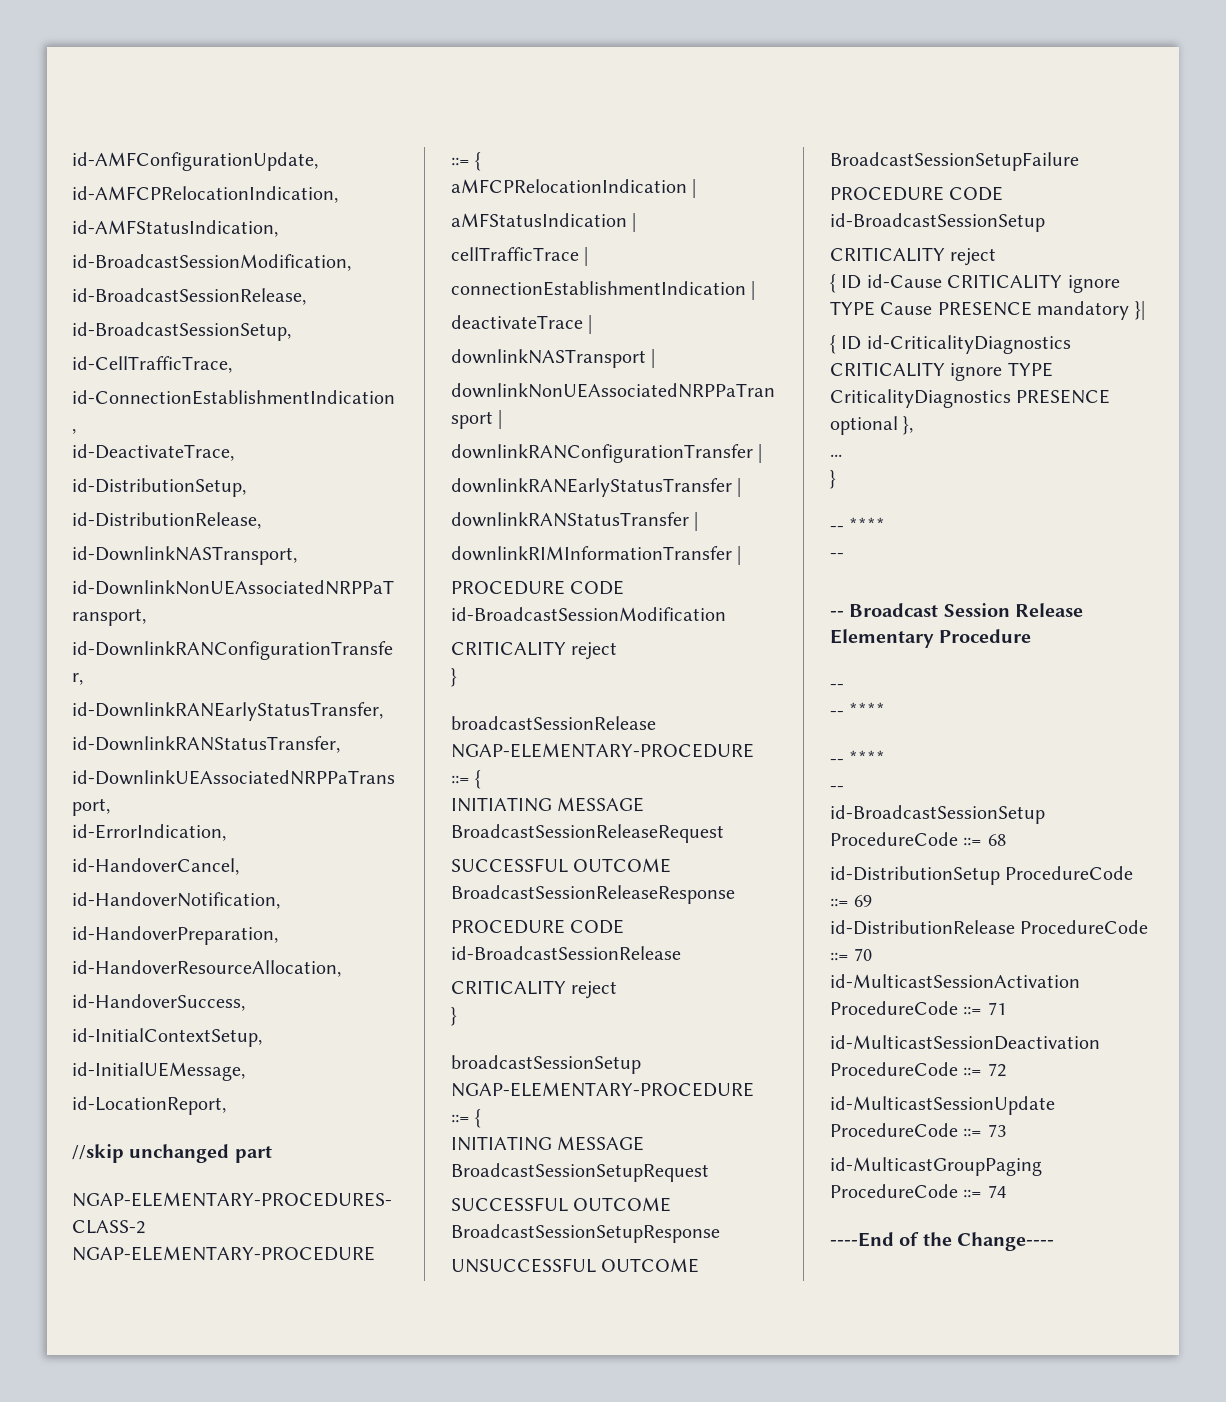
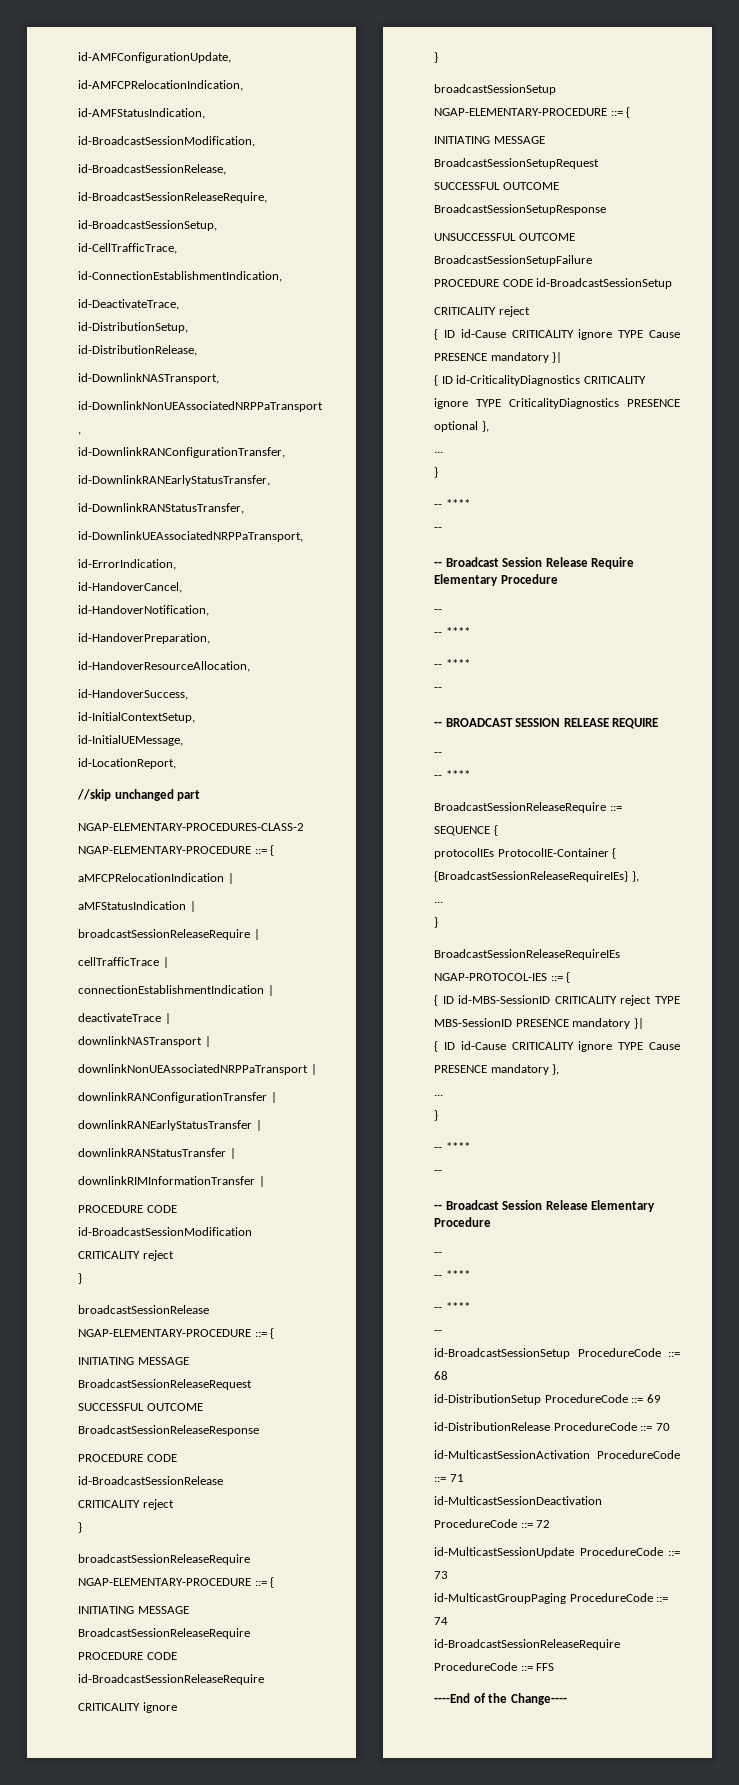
+ id-BroadcastSessionReleaseRequire,
+ broadcastSessionReleaseRequire |
+ broadcastSessionReleaseRequire NGAP-ELEMENTARY-PROCEDURE ::= {
+ INITIATING MESSAGE BroadcastSessionReleaseRequire
+ PROCEDURE CODE id-BroadcastSessionReleaseRequire
+ CRITICALITY ignore
+ }
+ -- Broadcast Session Release Require Elementary Procedure
+ --
+ -- ****
+ -- ****
+ --
+ -- BROADCAST SESSION RELEASE REQUIRE
+ --
+ -- ****
+ BroadcastSessionReleaseRequire ::= SEQUENCE {
+ protocolIEs ProtocolIE-Container { {BroadcastSessionReleaseRequireIEs} },
+ ...
+ }
+ BroadcastSessionReleaseRequireIEs NGAP-PROTOCOL-IES ::= {
+ { ID id-MBS-SessionID CRITICALITY reject TYPE MBS-SessionID PRESENCE mandatory }|
+ { ID id-Cause CRITICALITY ignore TYPE Cause PRESENCE mandatory },
+ ...
+ }
+ -- ****
+ --
+ id-BroadcastSessionReleaseRequire ProcedureCode ::= FFS

